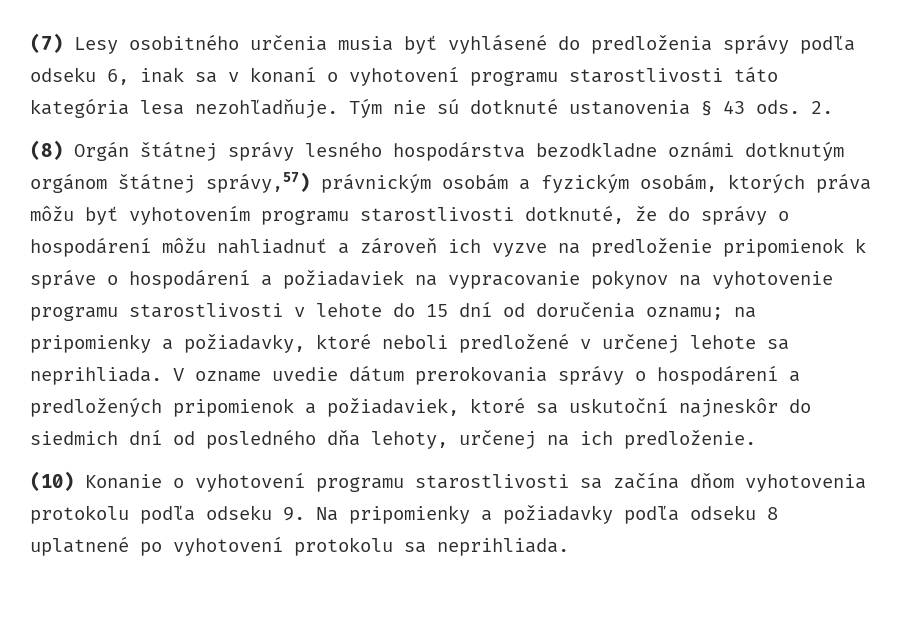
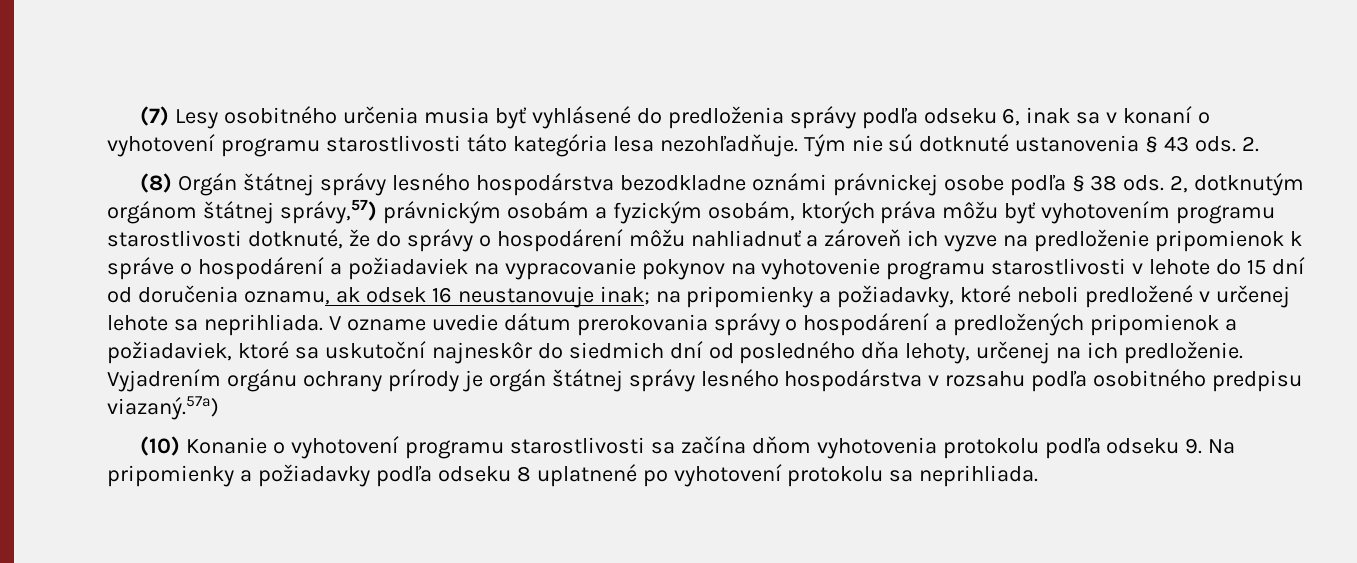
- (8) Orgán štátnej správy lesného hospodárstva bezodkladne oznámi dotknutým orgánom štátnej správy,57) právnickým osobám a fyzickým osobám, ktorých práva môžu byť vyhotovením programu starostlivosti dotknuté, že do správy o hospodárení môžu nahliadnuť a zároveň ich vyzve na predloženie pripomienok k správe o hospodárení a požiadaviek na vypracovanie pokynov na vyhotovenie programu starostlivosti v lehote do 15 dní od doručenia oznamu;
+ (8) Orgán štátnej správy lesného hospodárstva bezodkladne oznámi právnickej osobe podľa § 38 ods. 2, dotknutým orgánom štátnej správy,57) právnickým osobám a fyzickým osobám, ktorých práva môžu byť vyhotovením programu starostlivosti dotknuté, že do správy o hospodárení môžu nahliadnuť a zároveň ich vyzve na predloženie pripomienok k správe o hospodárení a požiadaviek na vypracovanie pokynov na vyhotovenie programu starostlivosti v lehote do 15 dní od doručenia oznamu, ak odsek 16 neustanovuje inak;
+ Vyjadrením orgánu ochrany prírody je orgán štátnej správy lesného hospodárstva v rozsahu podľa osobitného predpisu viazaný.57a)

